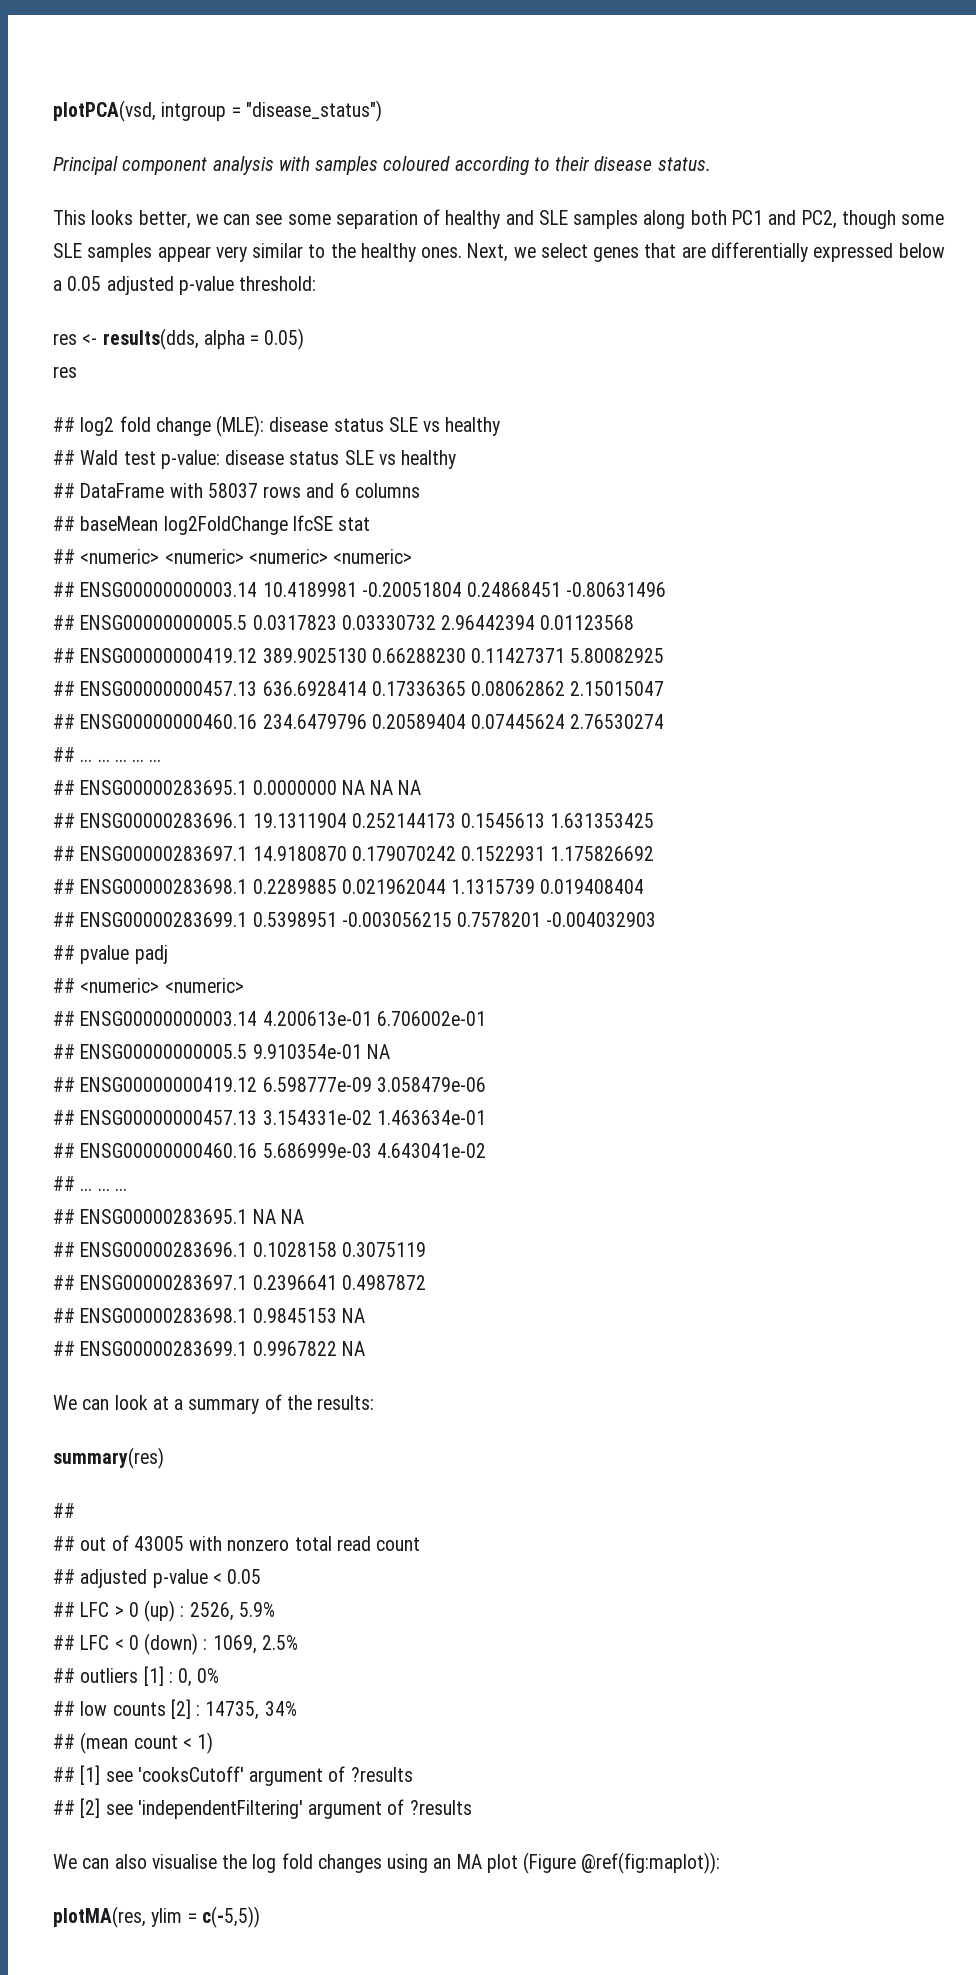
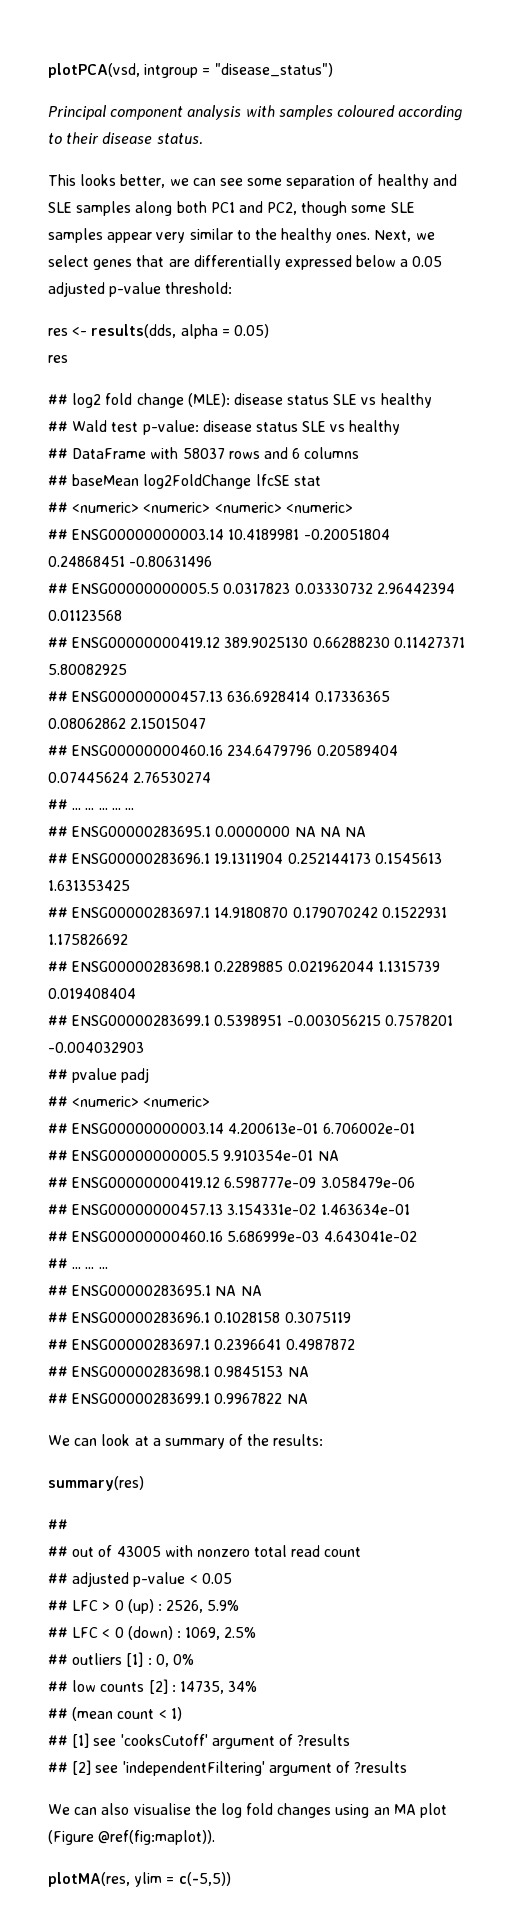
- We can also visualise the log fold changes using an MA plot (Figure @ref(fig:maplot)):
+ We can also visualise the log fold changes using an MA plot (Figure @ref(fig:maplot)).

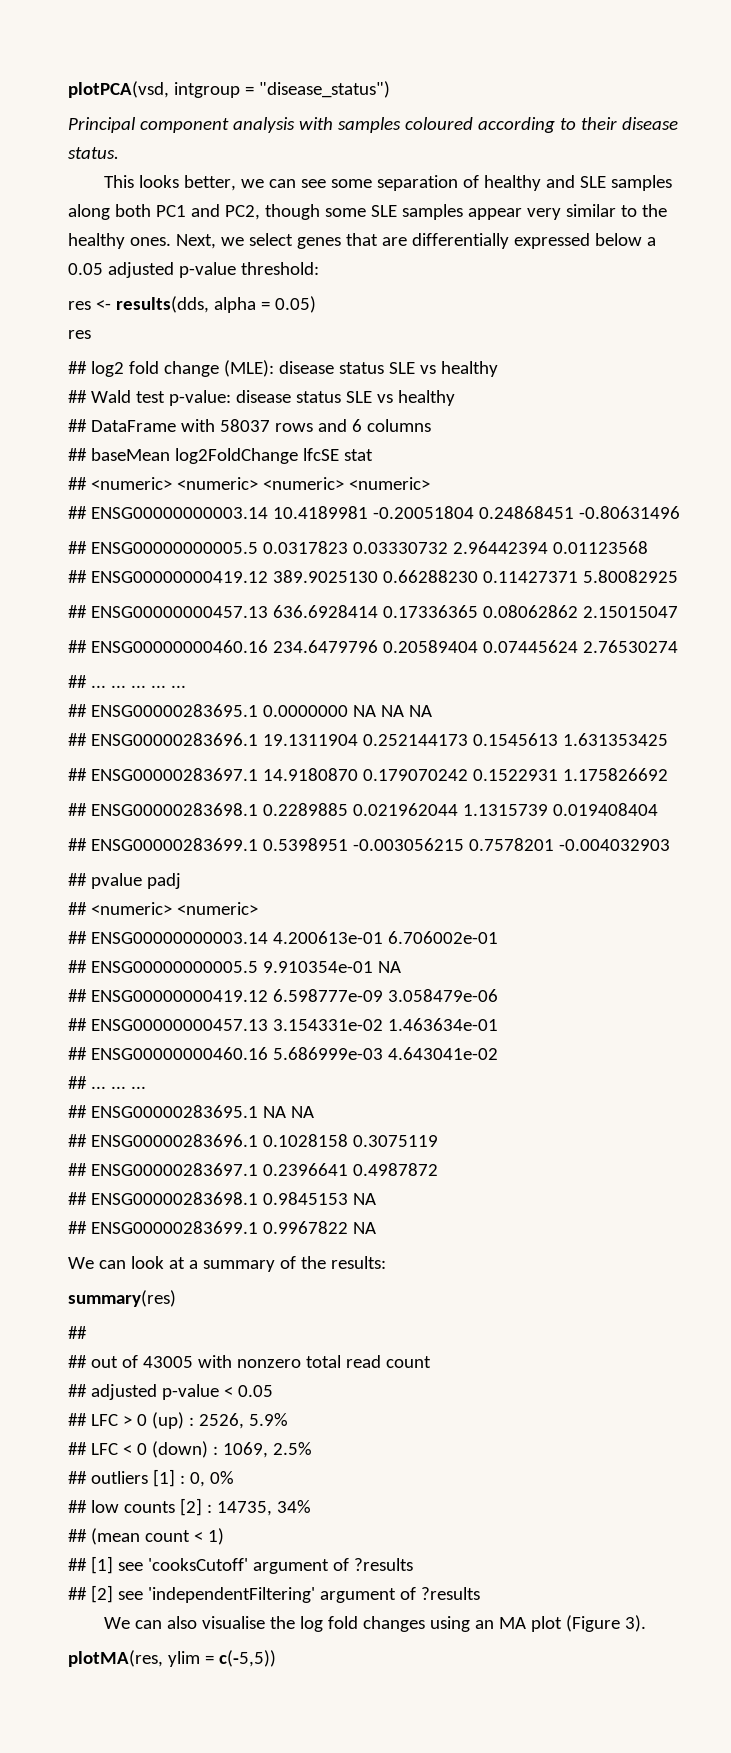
- We can also visualise the log fold changes using an MA plot (Figure @ref(fig:maplot)).
+ We can also visualise the log fold changes using an MA plot (Figure 3).

